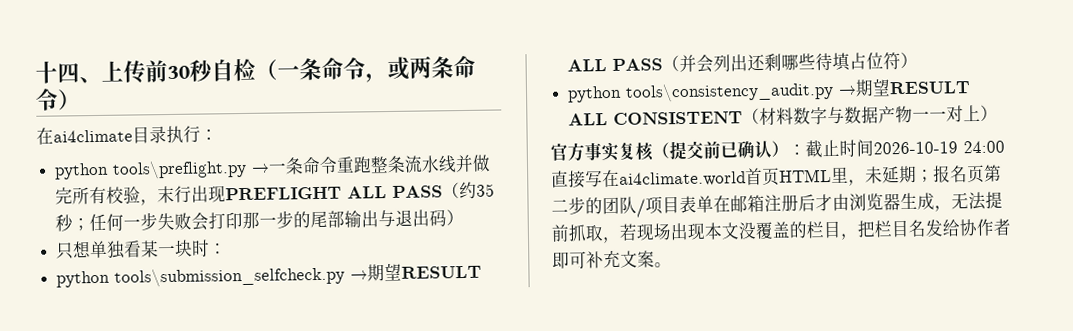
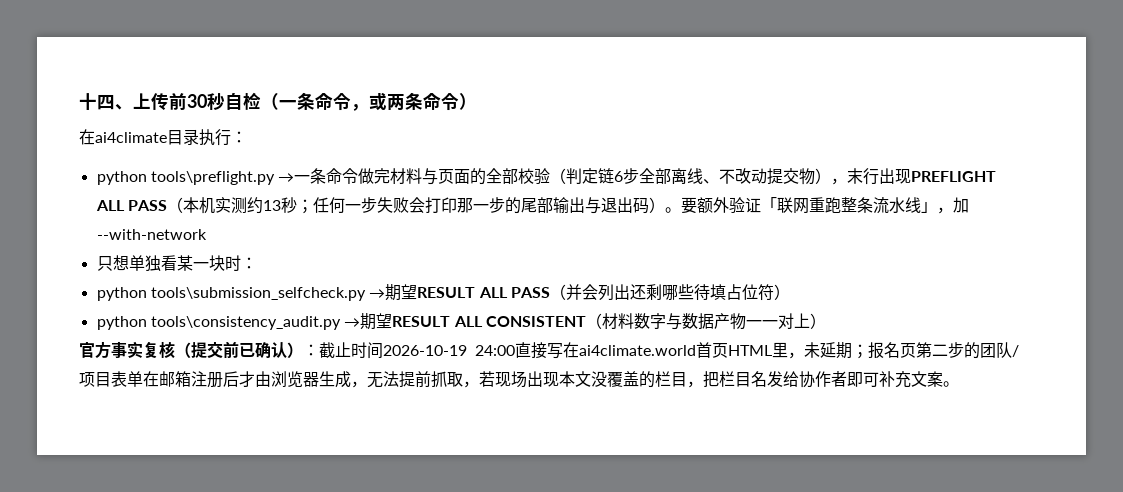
- python tools\preflight.py →一条命令重跑整条流水线并做完所有校验，末行出现PREFLIGHT ALL PASS（约35秒；任何一步失败会打印那一步的尾部输出与退出码）
+ python tools\preflight.py →一条命令做完材料与页面的全部校验（判定链6步全部离线、不改动提交物），末行出现PREFLIGHT ALL PASS（本机实测约13秒；任何一步失败会打印那一步的尾部输出与退出码）。要额外验证「联网重跑整条流水线」，加--with-network

